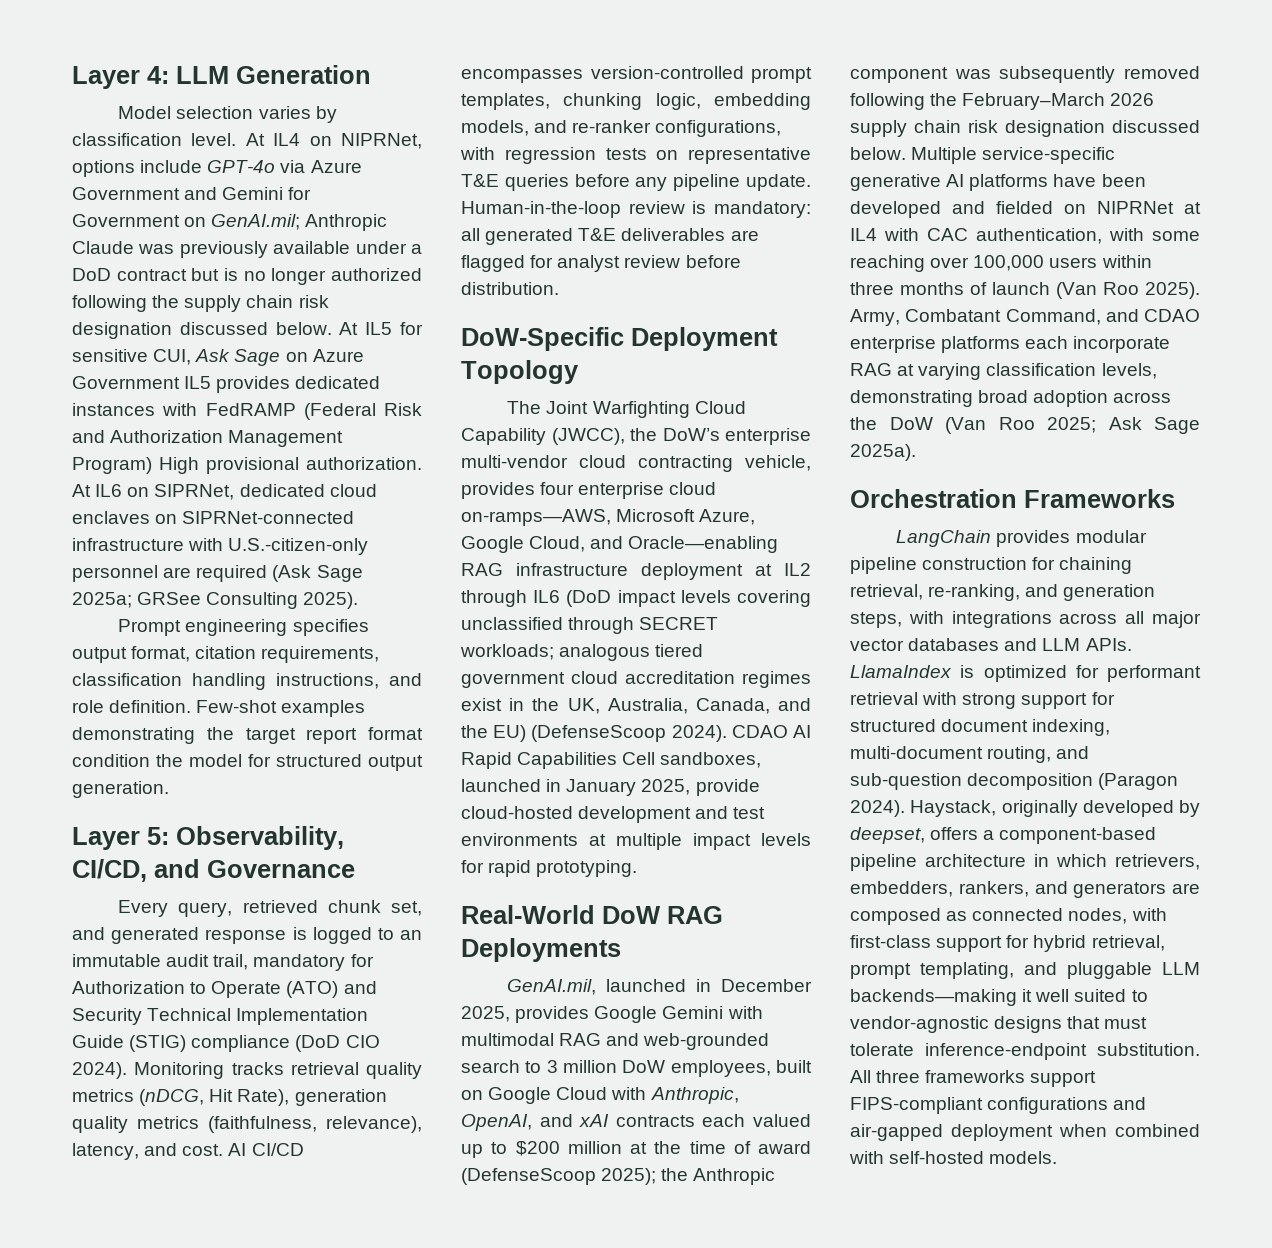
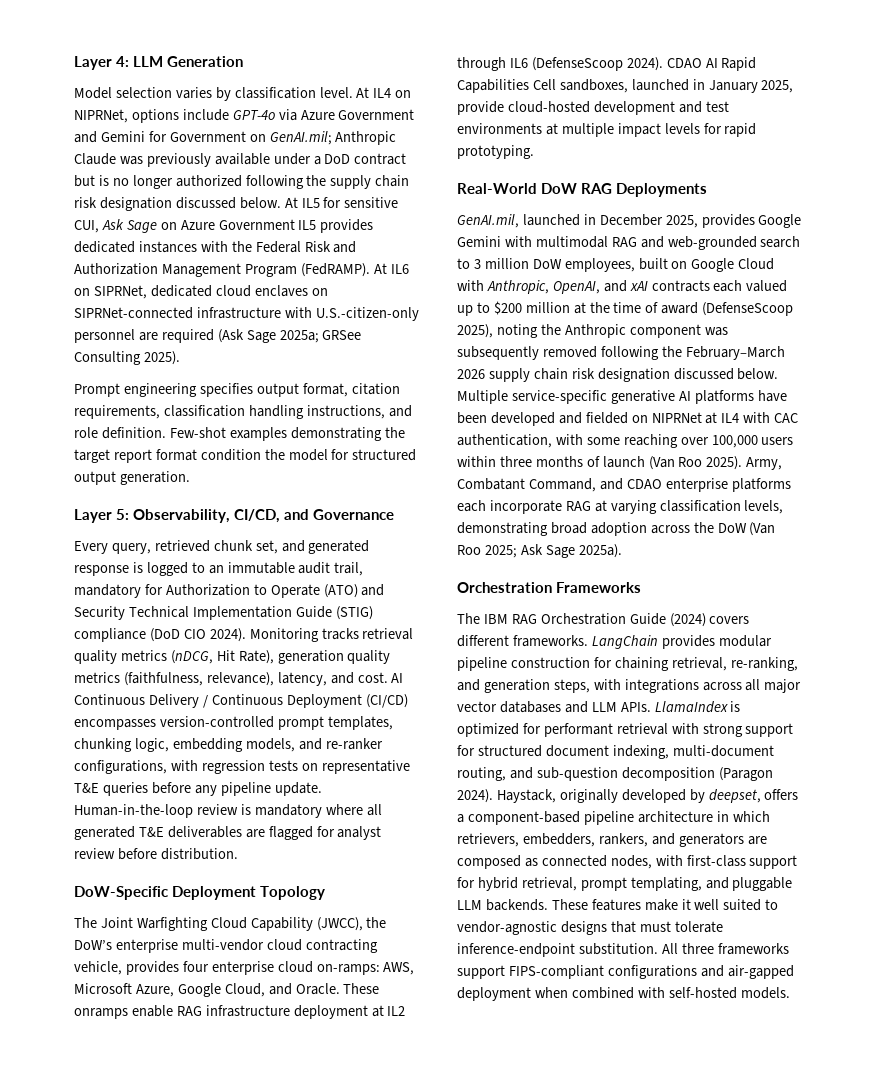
- At IL5 for sensitive CUI, Ask Sage on Azure Government IL5 provides dedicated instances with FedRAMP (Federal Risk and Authorization Management Program) High provisional authorization.
+ At IL5 for sensitive CUI, Ask Sage on Azure Government IL5 provides dedicated instances with the Federal Risk and Authorization Management Program (FedRAMP).
- AI CI/CD encompasses version-controlled prompt templates, chunking logic, embedding models, and re-ranker configurations, with regression tests on representative T&E queries before any pipeline update.
+ AI Continuous Delivery / Continuous Deployment (CI/CD) encompasses version-controlled prompt templates, chunking logic, embedding models, and re-ranker configurations, with regression tests on representative T&E queries before any pipeline update.
- Human-in-the-loop review is mandatory: all generated T&E deliverables are flagged for analyst review before distribution.
+ Human-in-the-loop review is mandatory where all generated T&E deliverables are flagged for analyst review before distribution.
- The Joint Warfighting Cloud Capability (JWCC), the DoW’s enterprise multi-vendor cloud contracting vehicle, provides four enterprise cloud on-ramps—AWS, Microsoft Azure, Google Cloud, and Oracle—enabling RAG infrastructure deployment at IL2 through IL6 (DoD impact levels covering unclassified through SECRET workloads; analogous tiered government cloud accreditation regimes exist in the UK, Australia, Canada, and the EU) (DefenseScoop 2024).
+ The Joint Warfighting Cloud Capability (JWCC), the DoW’s enterprise multi-vendor cloud contracting vehicle, provides four enterprise cloud on-ramps: AWS, Microsoft Azure, Google Cloud, and Oracle. These onramps enable RAG infrastructure deployment at IL2 through IL6 (DefenseScoop 2024).
- GenAI.mil, launched in December 2025, provides Google Gemini with multimodal RAG and web-grounded search to 3 million DoW employees, built on Google Cloud with Anthropic, OpenAI, and xAI contracts each valued up to $200 million at the time of award (DefenseScoop 2025); the Anthropic component was subsequently removed following the February–March 2026 supply chain risk designation discussed below.
+ GenAI.mil, launched in December 2025, provides Google Gemini with multimodal RAG and web-grounded search to 3 million DoW employees, built on Google Cloud with Anthropic, OpenAI, and xAI contracts each valued up to $200 million at the time of award (DefenseScoop 2025), noting the Anthropic component was subsequently removed following the February–March 2026 supply chain risk designation discussed below.
+ The IBM RAG Orchestration Guide (2024) covers different frameworks.
- Haystack, originally developed by deepset, offers a component-based pipeline architecture in which retrievers, embedders, rankers, and generators are composed as connected nodes, with first-class support for hybrid retrieval, prompt templating, and pluggable LLM backends—making it well suited to vendor-agnostic designs that must tolerate inference-endpoint substitution.
+ Haystack, originally developed by deepset, offers a component-based pipeline architecture in which retrievers, embedders, rankers, and generators are composed as connected nodes, with first-class support for hybrid retrieval, prompt templating, and pluggable LLM backends. These features make it well suited to vendor-agnostic designs that must tolerate inference-endpoint substitution.

